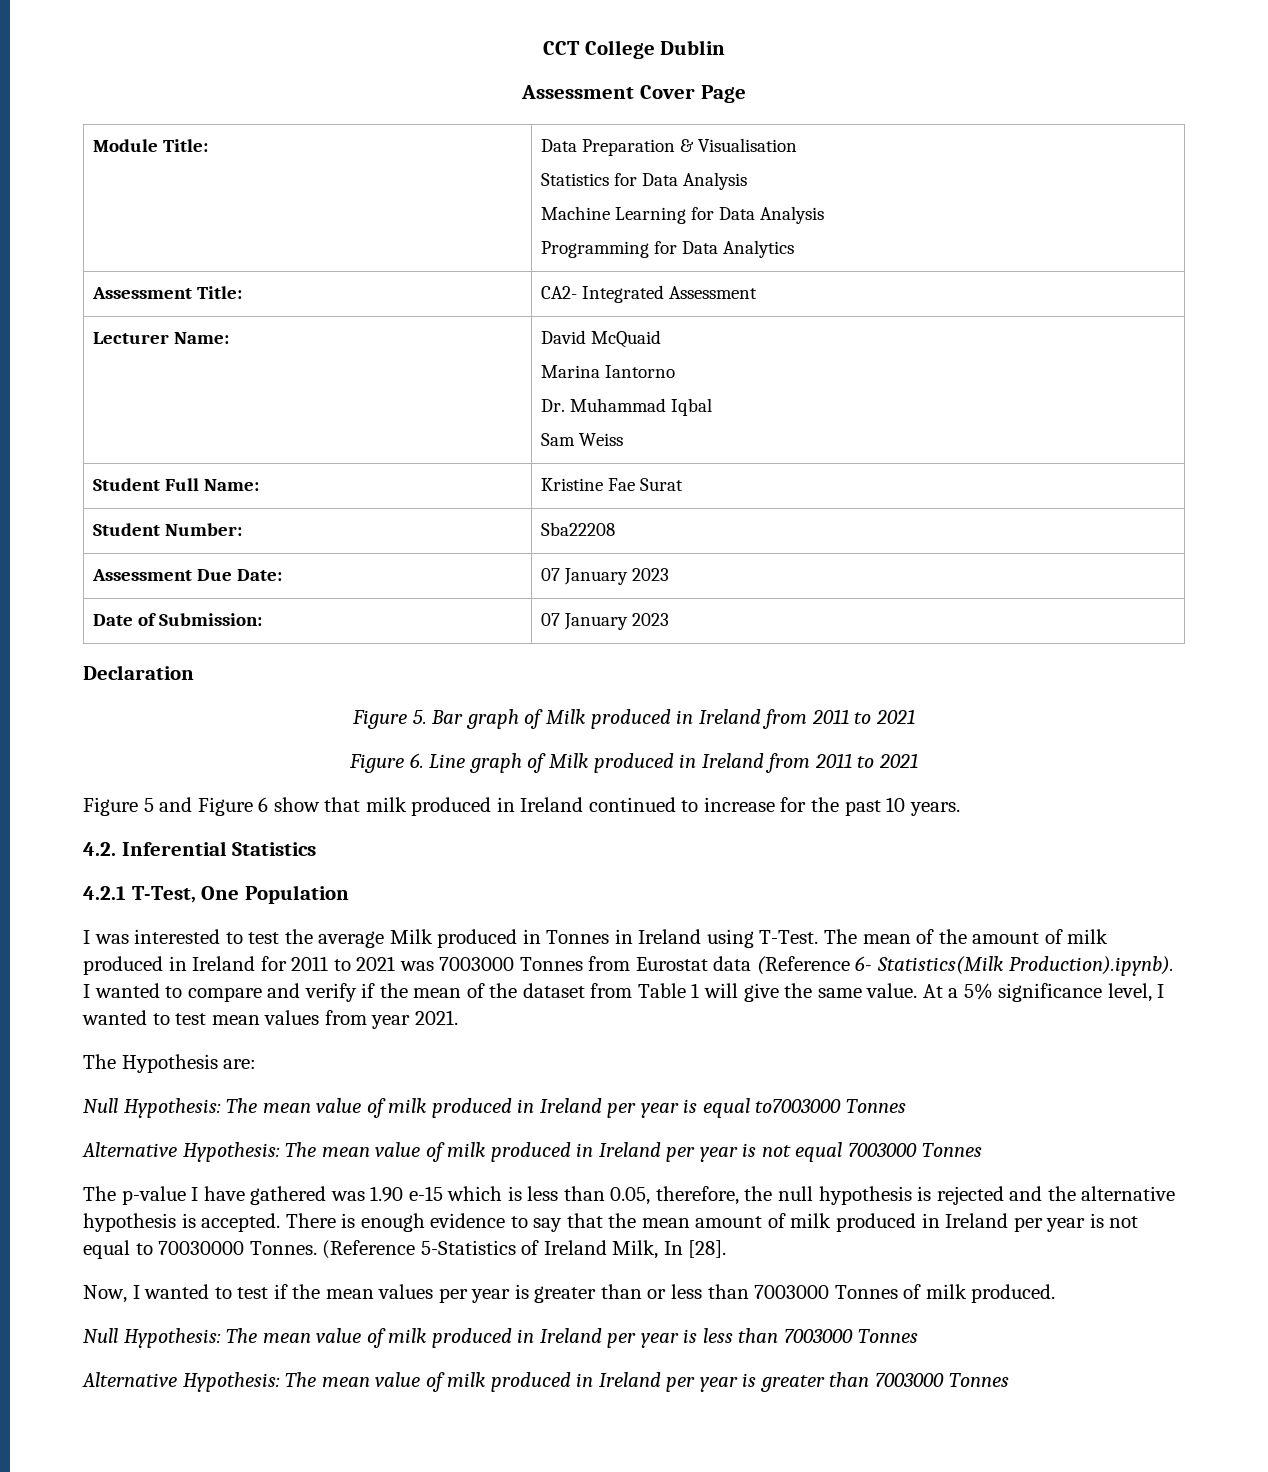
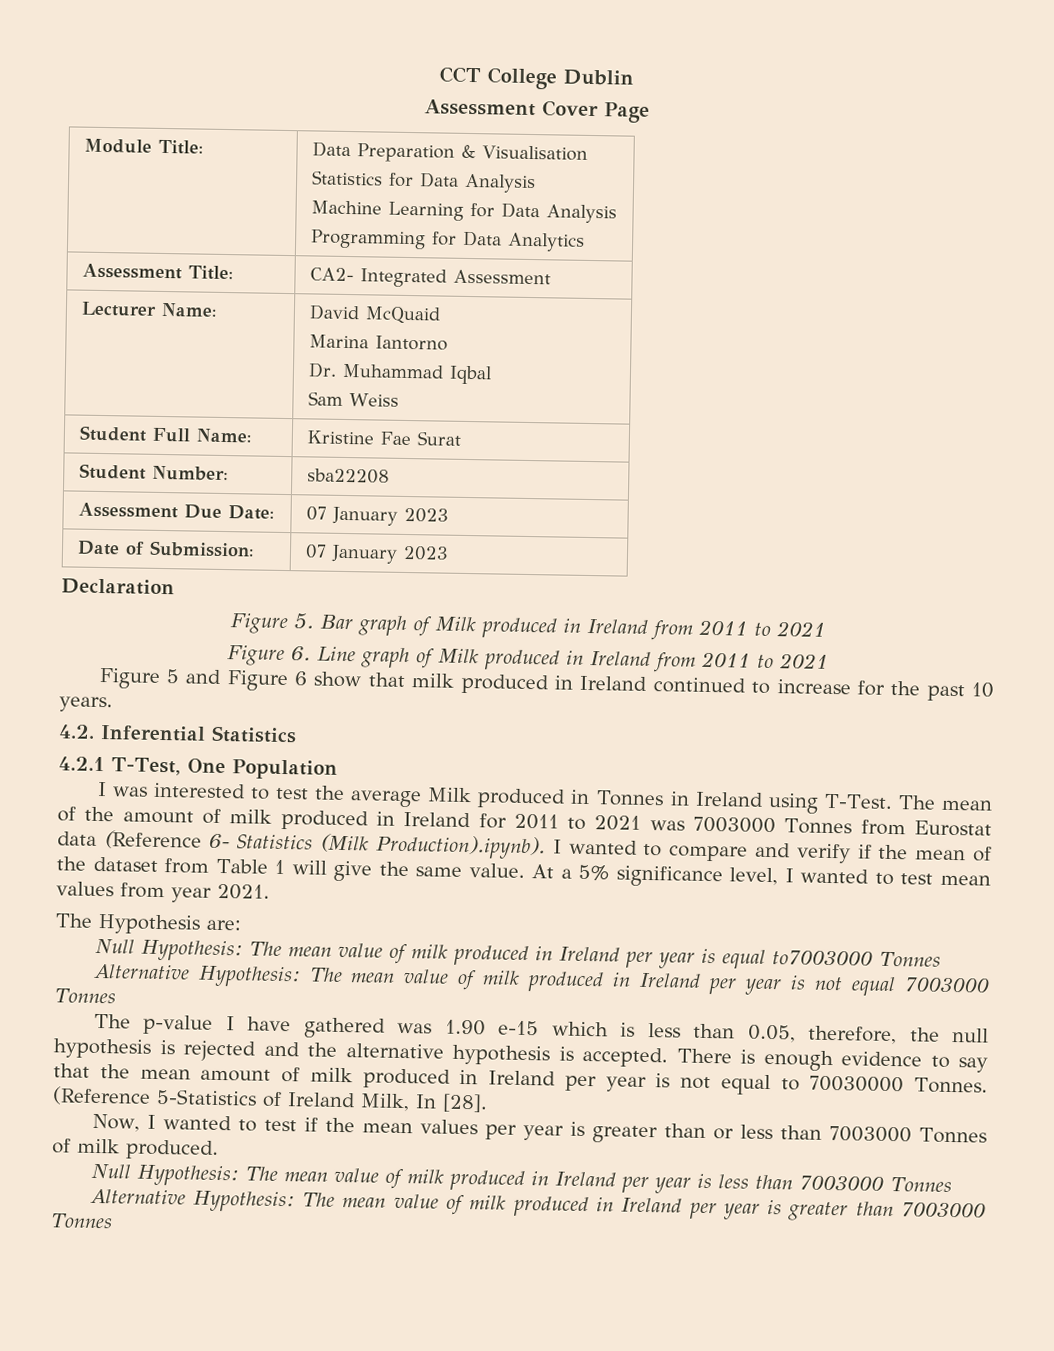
- Student Number: | Sba22208
+ Student Number: | sba22208
- The mean of the amount of milk produced in Ireland for 2011 to 2021 was 7003000 Tonnes from Eurostat data (Reference 6- Statistics(Milk Production).ipynb). I wanted to compare and verify if the mean of the dataset from Table 1 will give the same value.
+ The mean of the amount of milk produced in Ireland for 2011 to 2021 was 7003000 Tonnes from Eurostat data (Reference 6- Statistics (Milk Production).ipynb). I wanted to compare and verify if the mean of the dataset from Table 1 will give the same value.

